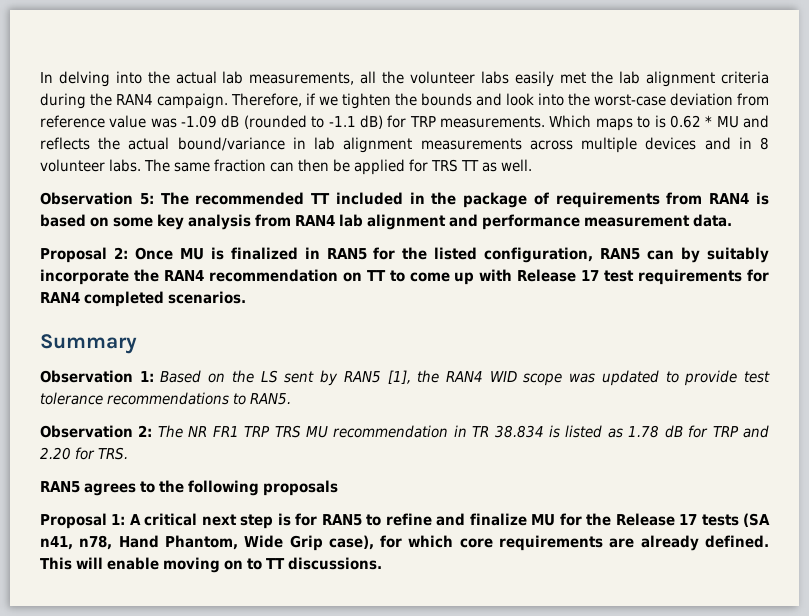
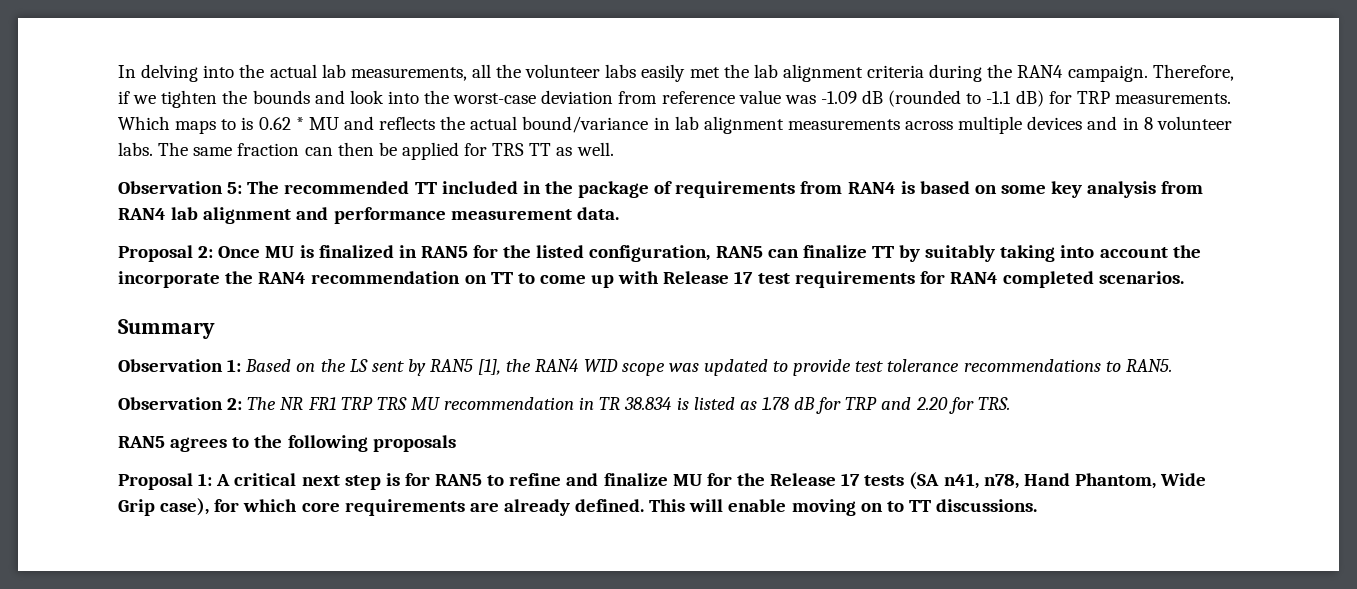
- Proposal 2: Once MU is finalized in RAN5 for the listed configuration, RAN5 can by suitably incorporate the RAN4 recommendation on TT to come up with Release 17 test requirements for RAN4 completed scenarios.
+ Proposal 2: Once MU is finalized in RAN5 for the listed configuration, RAN5 can finalize TT by suitably taking into account the incorporate the RAN4 recommendation on TT to come up with Release 17 test requirements for RAN4 completed scenarios.

